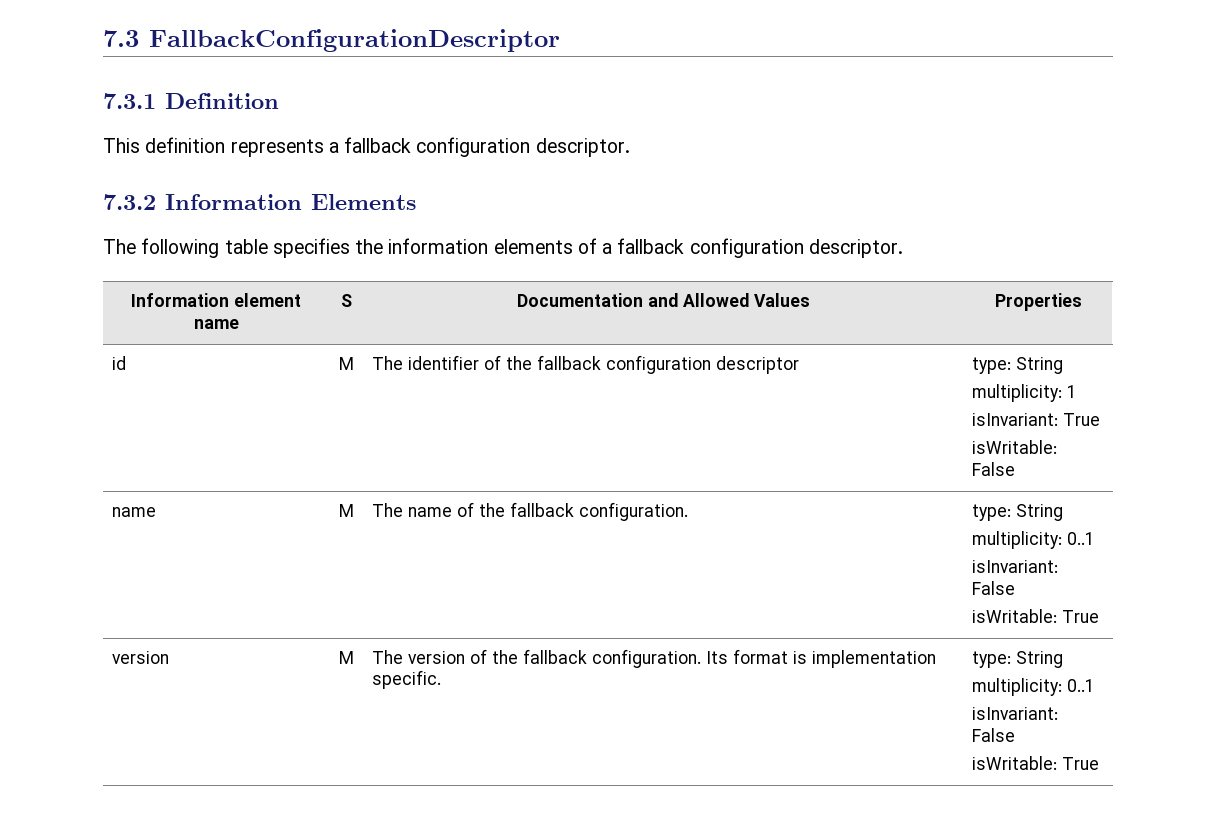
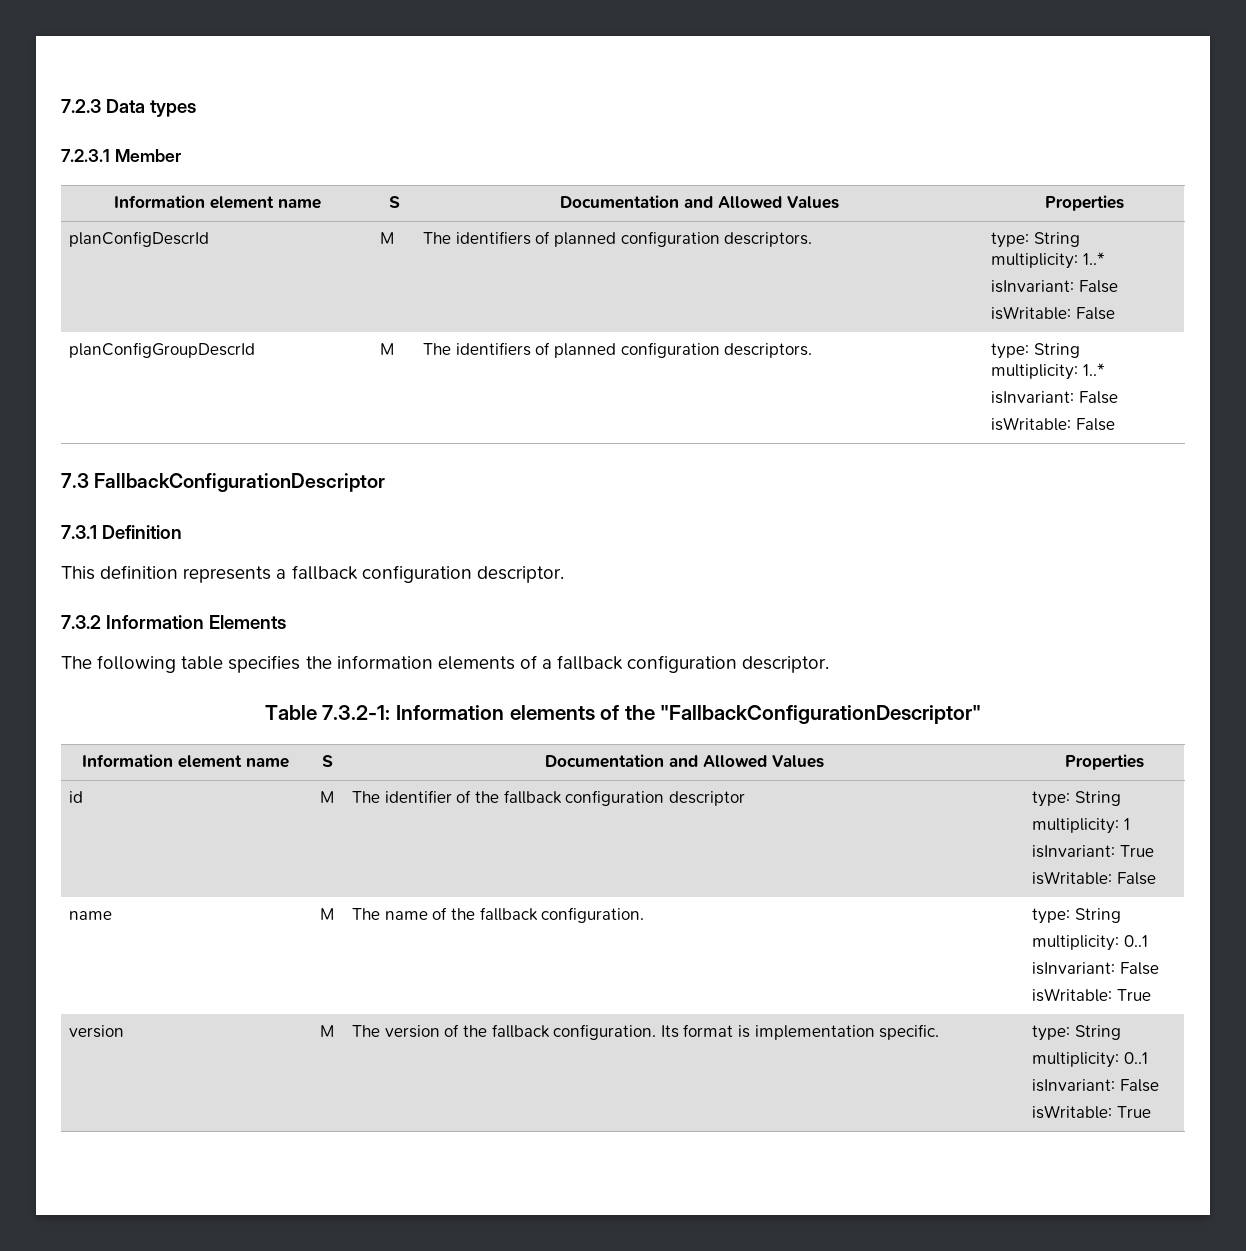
+ 7.2.3 Data types
+ 7.2.3.1 Member
+ Information element name | S | Documentation and Allowed Values | Properties
+ planConfigDescrId | M | The identifiers of planned configuration descriptors. | type: String
+ multiplicity: 1..*
+ isInvariant: False
+ isWritable: False
+ planConfigGroupDescrId | M | The identifiers of planned configuration descriptors. | type: String
+ multiplicity: 1..*
+ isInvariant: False
+ isWritable: False
+ Table 7.3.2-1: Information elements of the "FallbackConfigurationDescriptor"

